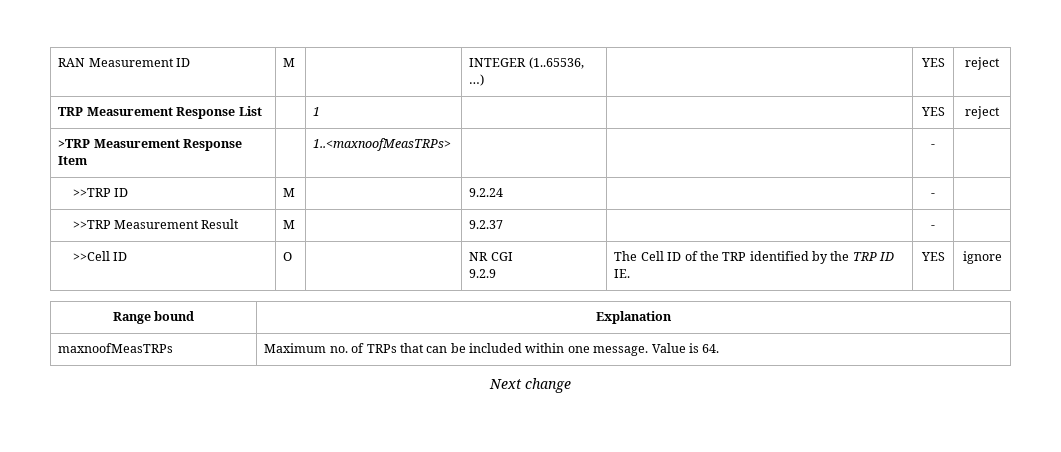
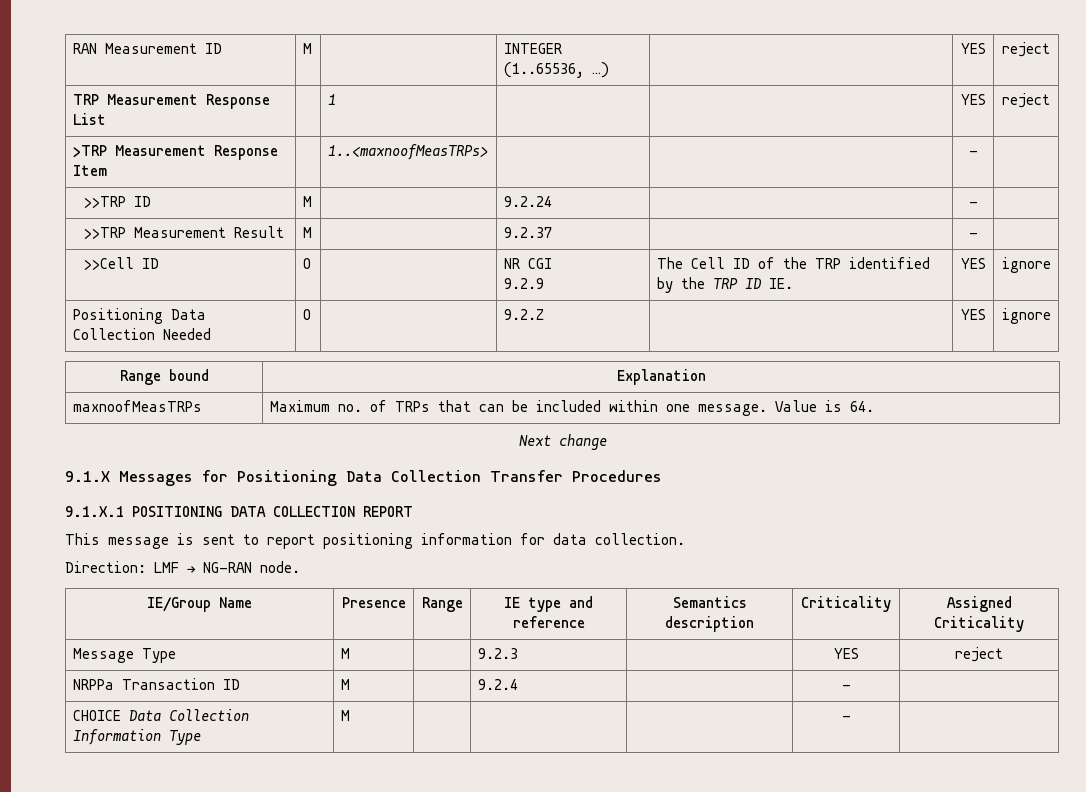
+ Positioning Data Collection Needed | O | | 9.2.Z | | YES | ignore
+ 9.1.X Messages for Positioning Data Collection Transfer Procedures
+ 9.1.X.1 POSITIONING DATA COLLECTION REPORT
+ This message is sent to report positioning information for data collection.
+ Direction: LMF → NG-RAN node.
+ IE/Group Name | Presence | Range | IE type and reference | Semantics description | Criticality | Assigned Criticality
+ Message Type | M | | 9.2.3 | | YES | reject
+ NRPPa Transaction ID | M | | 9.2.4 | | - |
+ CHOICE Data Collection Information Type | M | | | | - |

